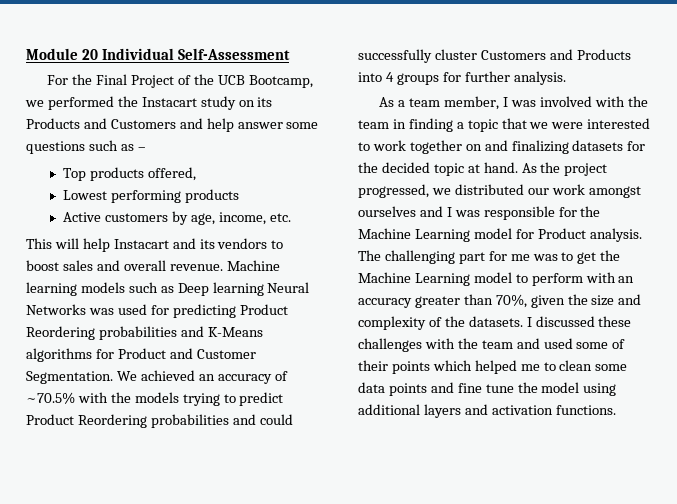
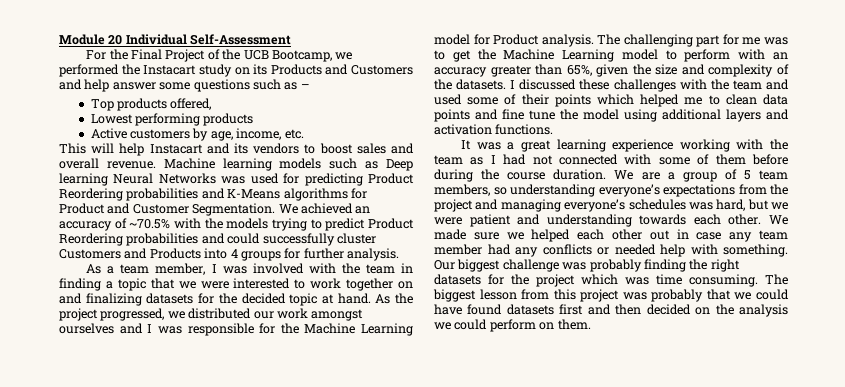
- The challenging part for me was to get the Machine Learning model to perform with an accuracy greater than 70%, given the size and complexity of the datasets.
+ The challenging part for me was to get the Machine Learning model to perform with an accuracy greater than 65%, given the size and complexity of the datasets.
- I discussed these challenges with the team and used some of their points which helped me to clean some data points and fine tune the model using additional layers and activation functions.
+ I discussed these challenges with the team and used some of their points which helped me to clean data points and fine tune the model using additional layers and activation functions.
+ It was a great learning experience working with the team as I had not connected with some of them before during the course duration. We are a group of 5 team members, so understanding everyone’s expectations from the project and managing everyone’s schedules was hard, but we were patient and understanding towards each other. We made sure we helped each other out in case any team member had any conflicts or needed help with something. Our biggest challenge was probably finding the right datasets for the project which was time consuming. The biggest lesson from this project was probably that we could have found datasets first and then decided on the analysis we could perform on them.

